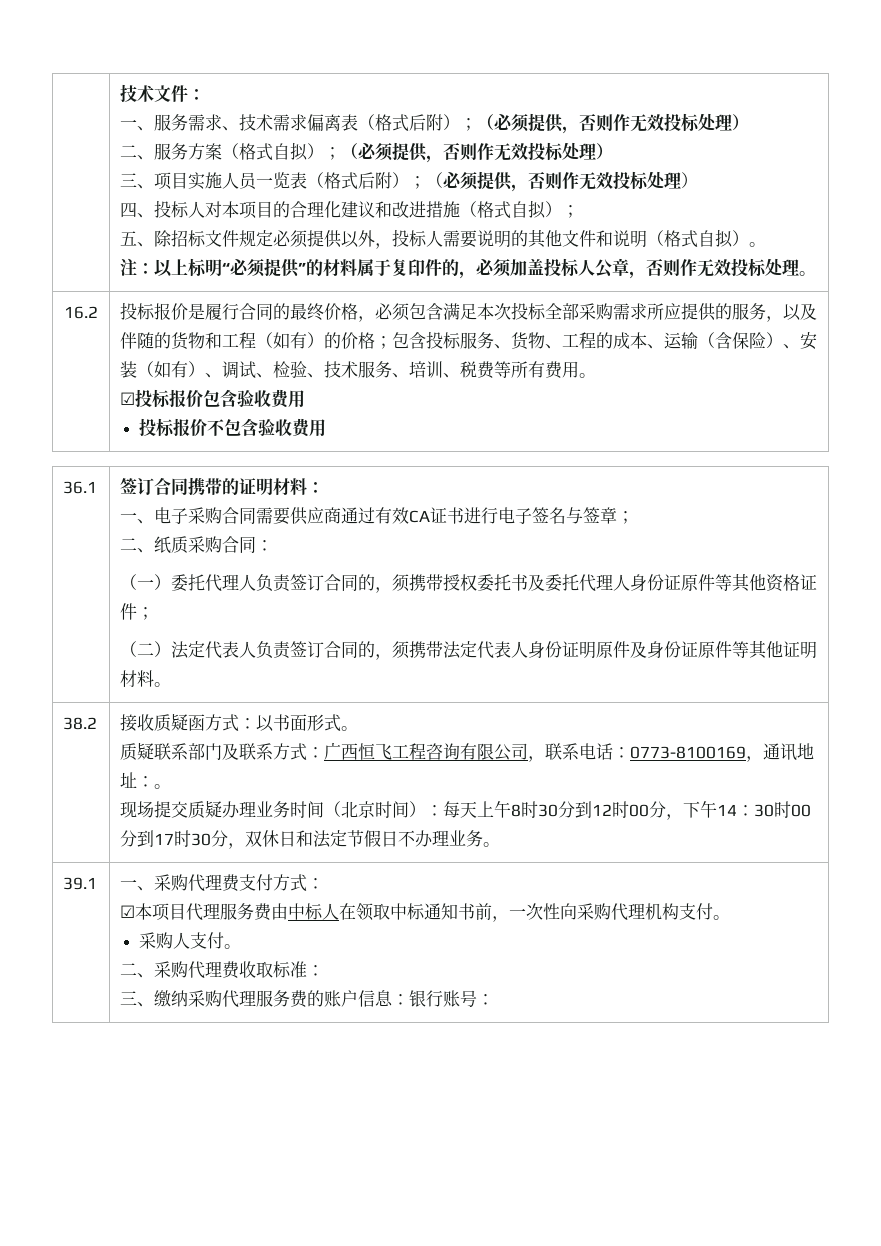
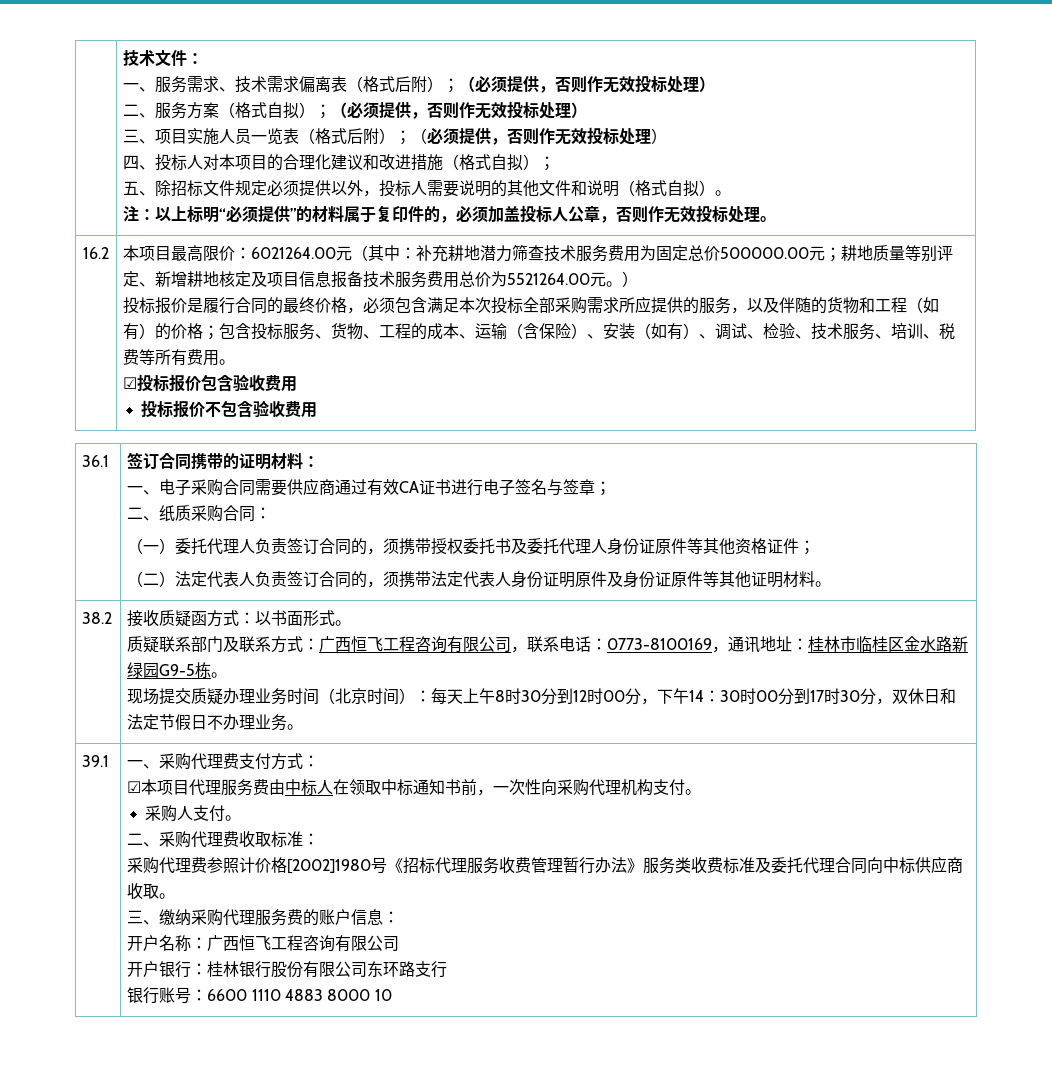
+ 本项目最高限价：6021264.00元（其中：补充耕地潜力筛查技术服务费用为固定总价500000.00元；耕地质量等别评定、新增耕地核定及项目信息报备技术服务费用总价为5521264.00元。）
- 质疑联系部门及联系方式：广西恒飞工程咨询有限公司，联系电话：0773-8100169，通讯地址：。
+ 质疑联系部门及联系方式：广西恒飞工程咨询有限公司，联系电话：0773-8100169，通讯地址：桂林市临桂区金水路新绿园G9-5栋。
+ 采购代理费参照计价格[2002]1980号《招标代理服务收费管理暂行办法》服务类收费标准及委托代理合同向中标供应商收取。
- 三、缴纳采购代理服务费的账户信息：银行账号：
+ 三、缴纳采购代理服务费的账户信息：
+ 开户名称：广西恒飞工程咨询有限公司
+ 开户银行：桂林银行股份有限公司东环路支行
+ 银行账号：6600 1110 4883 8000 10

